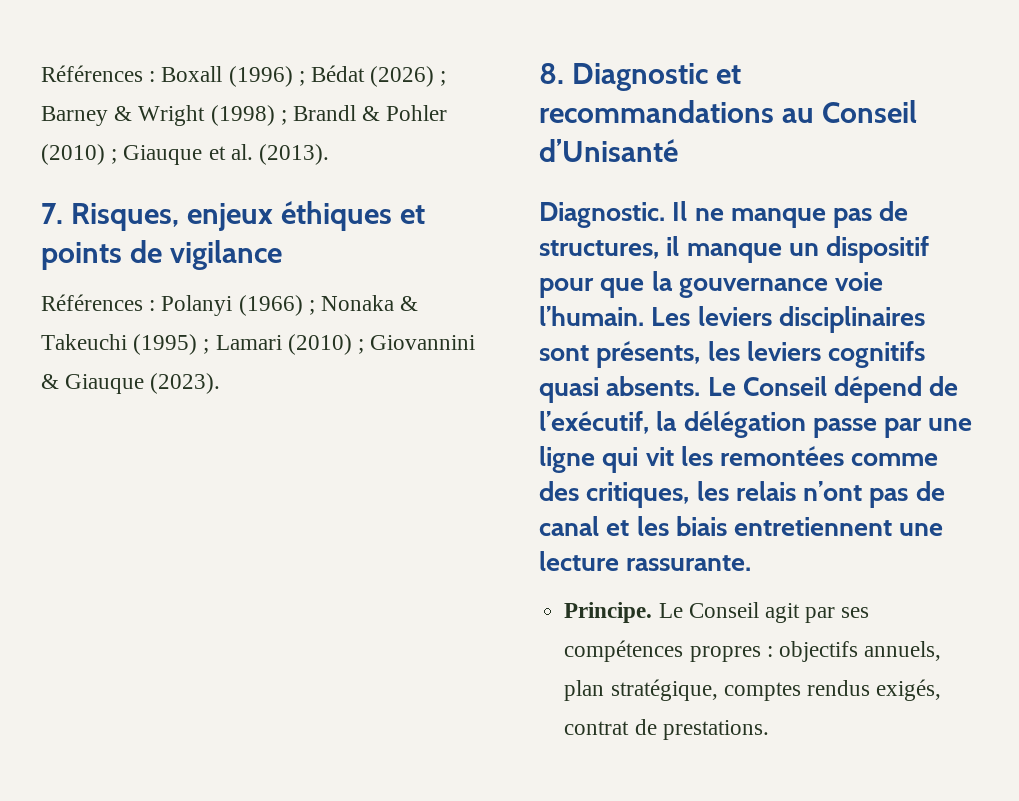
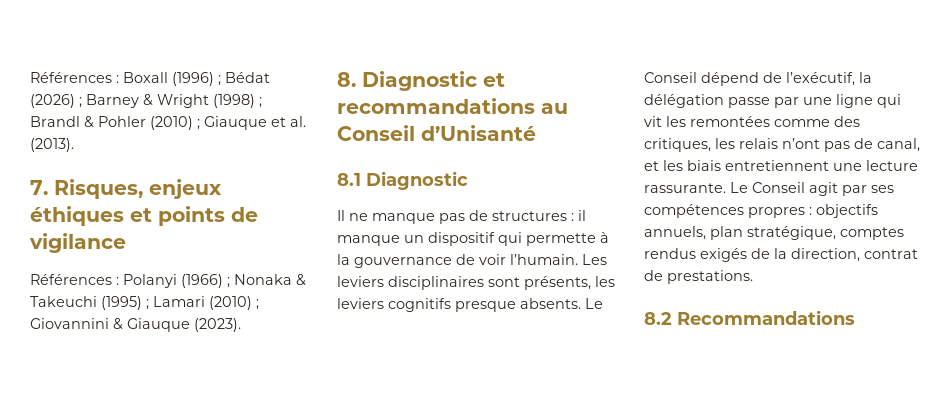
- Diagnostic. Il ne manque pas de structures, il manque un dispositif pour que la gouvernance voie l’humain.
+ 8.1 Diagnostic
+ Il ne manque pas de structures : il manque un dispositif qui permette à la gouvernance de voir l’humain.
- Les leviers disciplinaires sont présents, les leviers cognitifs quasi absents.
+ Les leviers disciplinaires sont présents, les leviers cognitifs presque absents.
- Le Conseil dépend de l’exécutif, la délégation passe par une ligne qui vit les remontées comme des critiques, les relais n’ont pas de canal et les biais entretiennent une lecture rassurante.
- Principe.
+ Le Conseil dépend de l’exécutif, la délégation passe par une ligne qui vit les remontées comme des critiques, les relais n’ont pas de canal, et les biais entretiennent une lecture rassurante.
- Le Conseil agit par ses compétences propres : objectifs annuels, plan stratégique, comptes rendus exigés, contrat de prestations.
+ Le Conseil agit par ses compétences propres : objectifs annuels, plan stratégique, comptes rendus exigés de la direction, contrat de prestations.
+ 8.2 Recommandations

